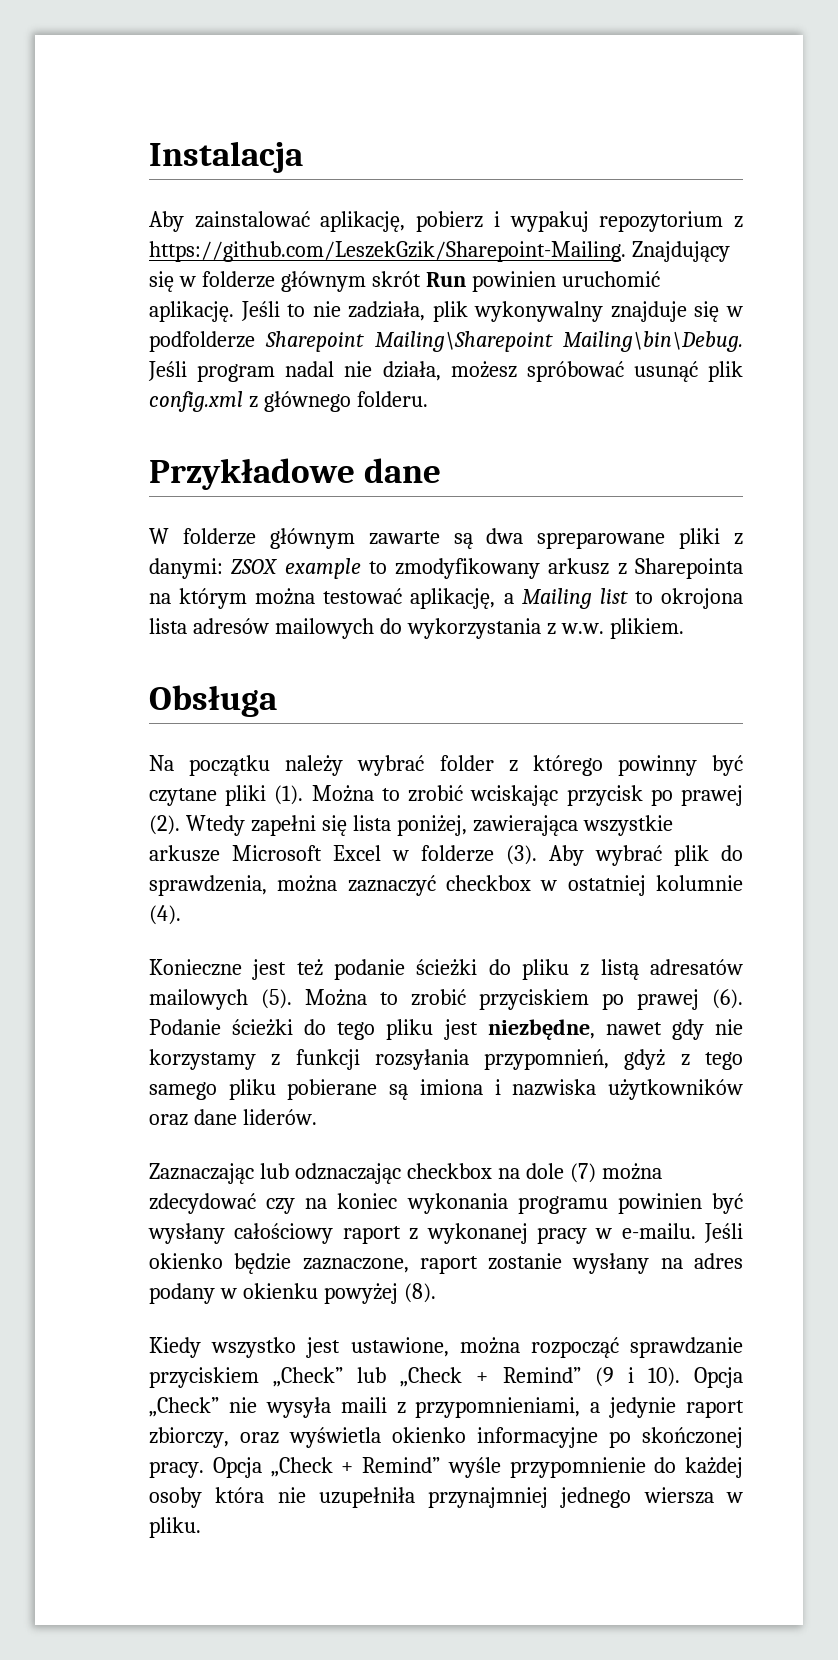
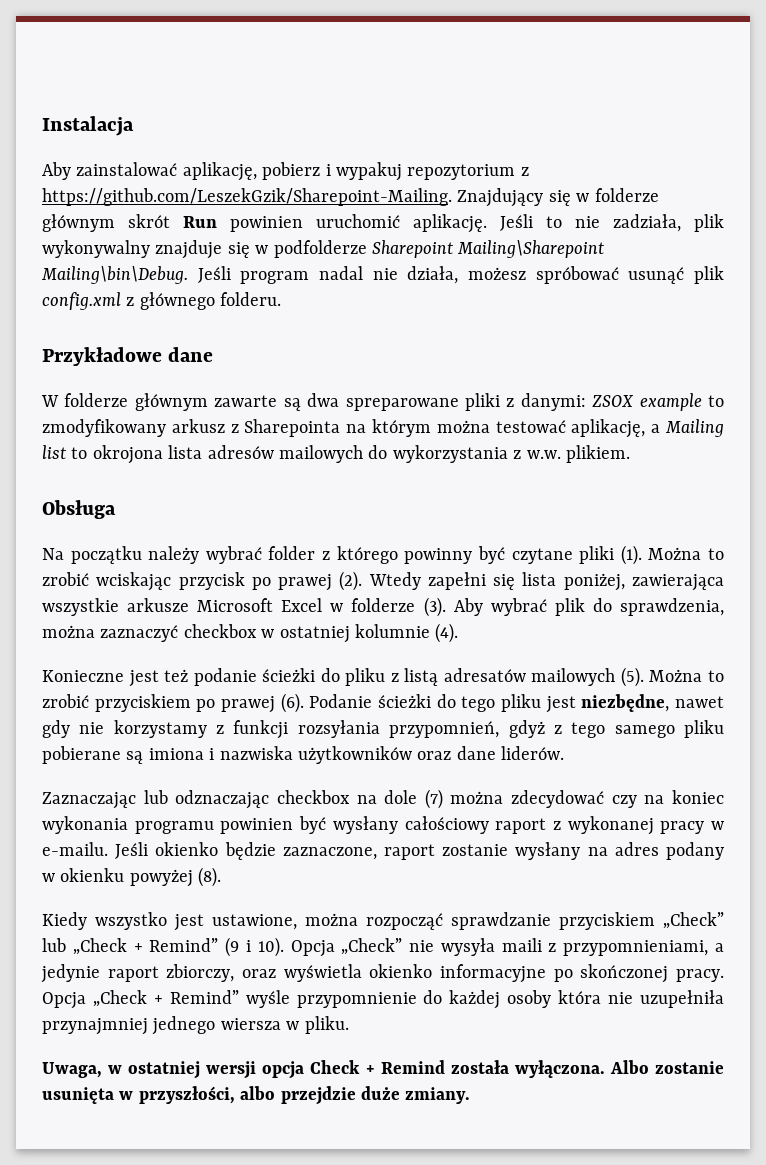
+ Uwaga, w ostatniej wersji opcja Check + Remind została wyłączona. Albo zostanie usunięta w przyszłości, albo przejdzie duże zmiany.

